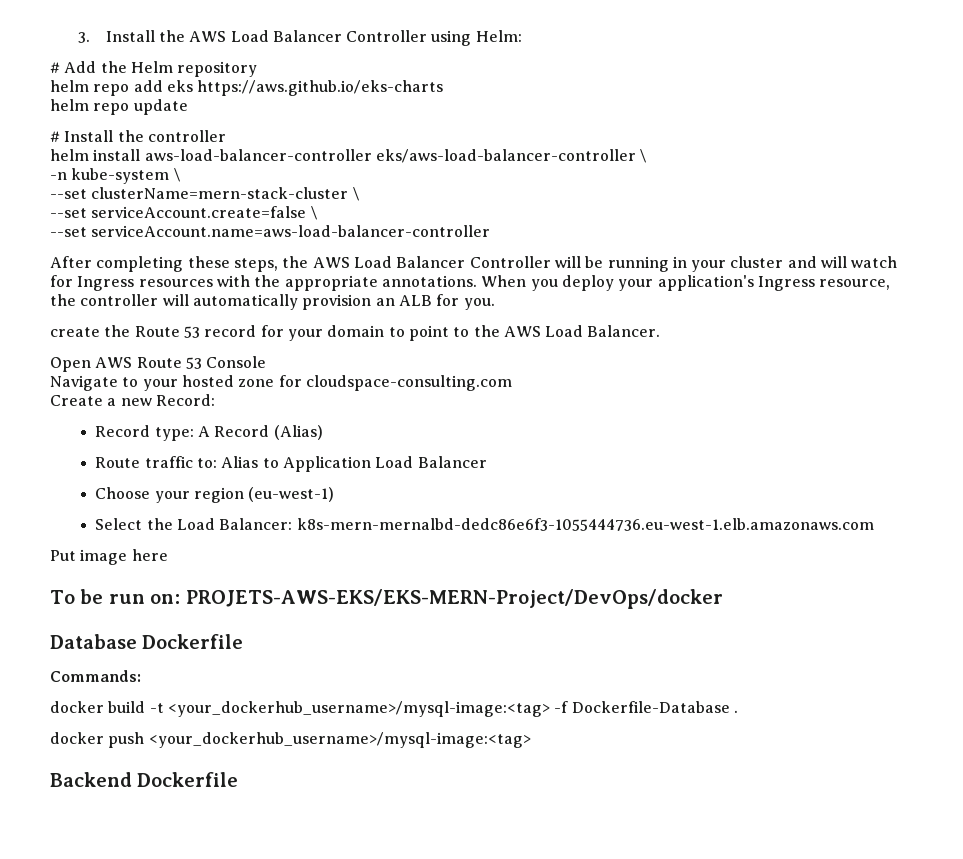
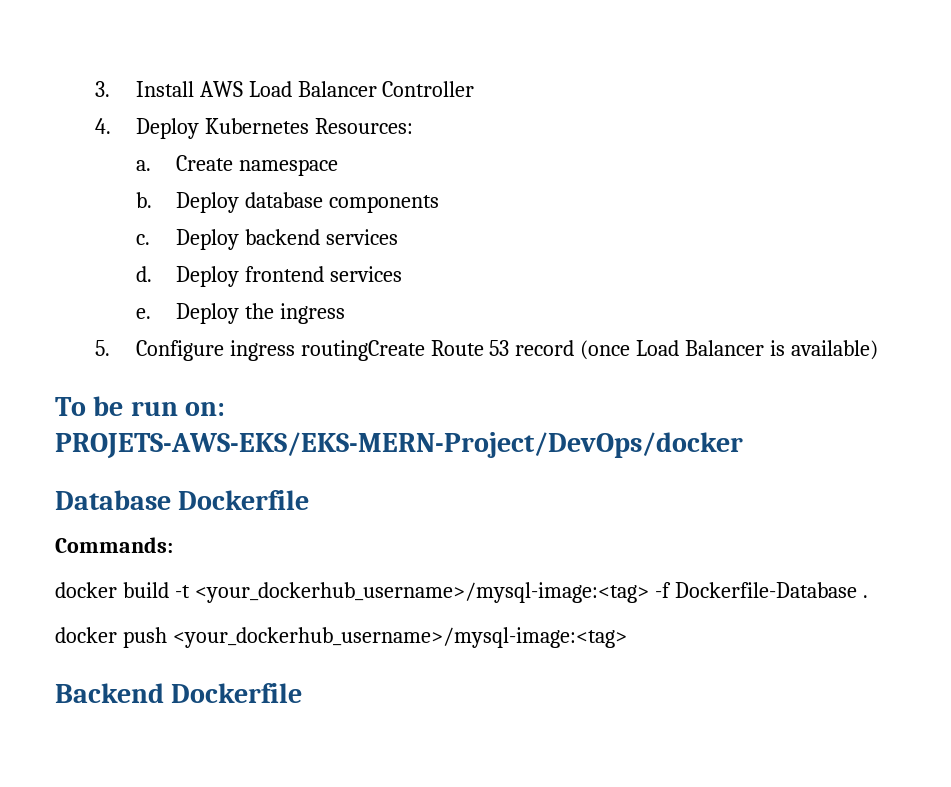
- 3. Install the AWS Load Balancer Controller using Helm:
- # Add the Helm repository
- helm repo add eks https://aws.github.io/eks-charts
- helm repo update
- # Install the controller
- helm install aws-load-balancer-controller eks/aws-load-balancer-controller \
- -n kube-system \
- --set clusterName=mern-stack-cluster \
- --set serviceAccount.create=false \
- --set serviceAccount.name=aws-load-balancer-controller
- After completing these steps, the AWS Load Balancer Controller will be running in your cluster and will watch for Ingress resources with the appropriate annotations. When you deploy your application's Ingress resource, the controller will automatically provision an ALB for you.
- create the Route 53 record for your domain to point to the AWS Load Balancer.
- Open AWS Route 53 Console
- Navigate to your hosted zone for cloudspace-consulting.com
- Create a new Record:
- Record type: A Record (Alias)
- Route traffic to: Alias to Application Load Balancer
- Choose your region (eu-west-1)
- Select the Load Balancer: k8s-mern-mernalbd-dedc86e6f3-1055444736.eu-west-1.elb.amazonaws.com
- Put image here
+ 3. Install AWS Load Balancer Controller
+ 4. Deploy Kubernetes Resources:
+ a. Create namespace
+ b. Deploy database components
+ c. Deploy backend services
+ d. Deploy frontend services
+ e. Deploy the ingress
+ 5. Configure ingress routingCreate Route 53 record (once Load Balancer is available)

